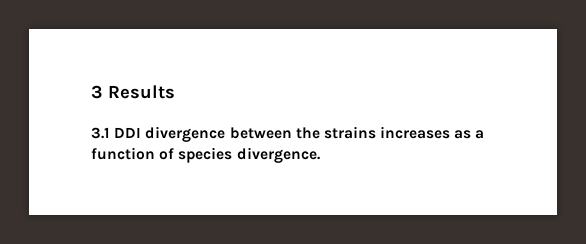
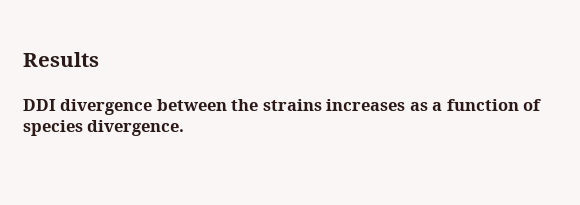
- 3 Results
+ Results
- 3.1 DDI divergence between the strains increases as a function of species divergence.
+ DDI divergence between the strains increases as a function of species divergence.

